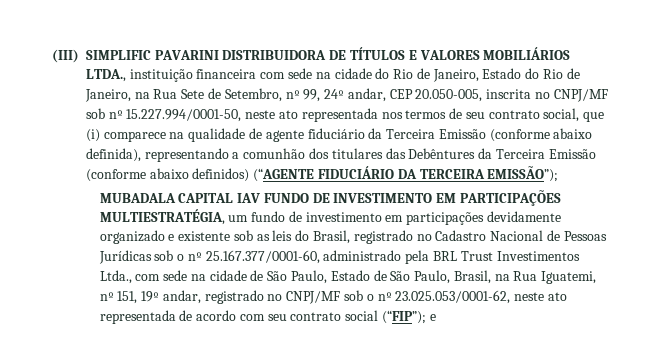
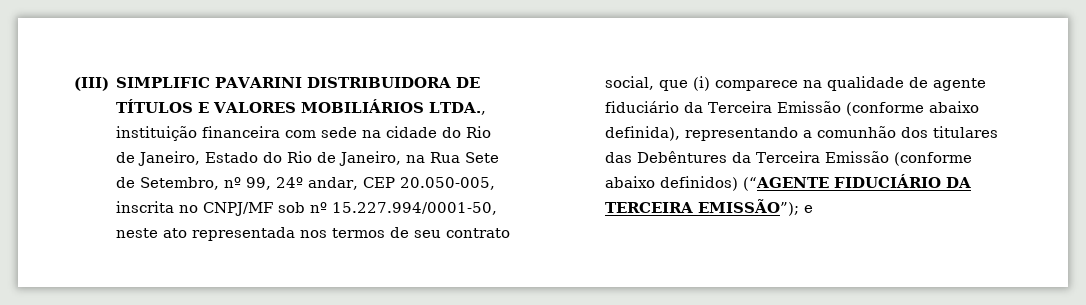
- (III) SIMPLIFIC PAVARINI DISTRIBUIDORA DE TÍTULOS E VALORES MOBILIÁRIOS LTDA., instituição financeira com sede na cidade do Rio de Janeiro, Estado do Rio de Janeiro, na Rua Sete de Setembro, nº 99, 24º andar, CEP 20.050-005, inscrita no CNPJ/MF sob nº 15.227.994/0001-50, neste ato representada nos termos de seu contrato social, que (i) comparece na qualidade de agente fiduciário da Terceira Emissão (conforme abaixo definida), representando a comunhão dos titulares das Debêntures da Terceira Emissão (conforme abaixo definidos) (“AGENTE FIDUCIÁRIO DA TERCEIRA EMISSÃO”);
- MUBADALA CAPITAL IAV FUNDO DE INVESTIMENTO EM PARTICIPAÇÕES MULTIESTRATÉGIA, um fundo de investimento em participações devidamente organizado e existente sob as leis do Brasil, registrado no Cadastro Nacional de Pessoas Jurídicas sob o nº 25.167.377/0001-60, administrado pela BRL Trust Investimentos Ltda., com sede na cidade de São Paulo, Estado de São Paulo, Brasil, na Rua Iguatemi, nº 151, 19º andar, registrado no CNPJ/MF sob o nº 23.025.053/0001-62, neste ato representada de acordo com seu contrato social (“FIP”); e
+ (III) SIMPLIFIC PAVARINI DISTRIBUIDORA DE TÍTULOS E VALORES MOBILIÁRIOS LTDA., instituição financeira com sede na cidade do Rio de Janeiro, Estado do Rio de Janeiro, na Rua Sete de Setembro, nº 99, 24º andar, CEP 20.050-005, inscrita no CNPJ/MF sob nº 15.227.994/0001-50, neste ato representada nos termos de seu contrato social, que (i) comparece na qualidade de agente fiduciário da Terceira Emissão (conforme abaixo definida), representando a comunhão dos titulares das Debêntures da Terceira Emissão (conforme abaixo definidos) (“AGENTE FIDUCIÁRIO DA TERCEIRA EMISSÃO”); e

